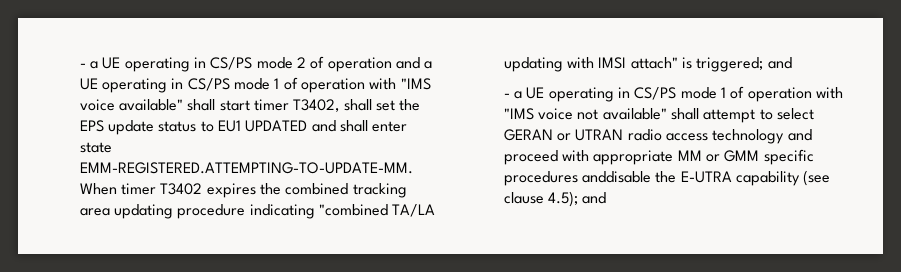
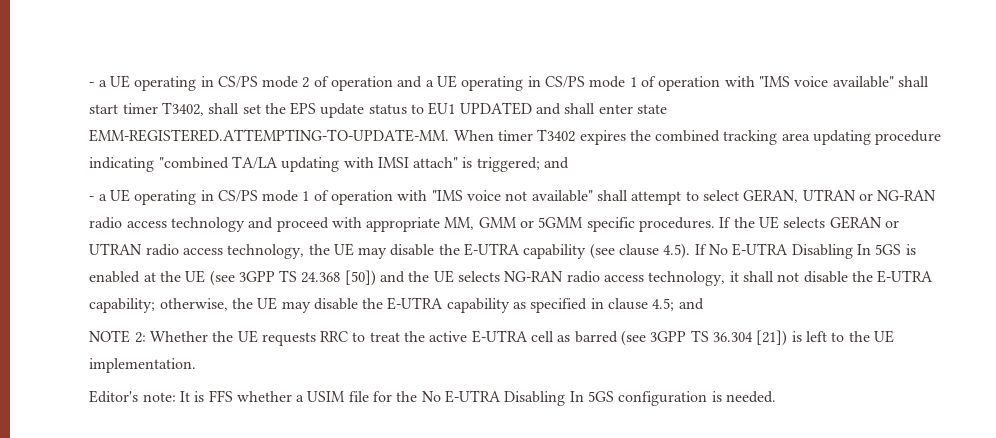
- - a UE operating in CS/PS mode 1 of operation with "IMS voice not available" shall attempt to select GERAN or UTRAN radio access technology and proceed with appropriate MM or GMM specific procedures anddisable the E-UTRA capability (see clause 4.5); and
+ - a UE operating in CS/PS mode 1 of operation with "IMS voice not available" shall attempt to select GERAN, UTRAN or NG-RAN radio access technology and proceed with appropriate MM, GMM or 5GMM specific procedures. If the UE selects GERAN or UTRAN radio access technology, the UE may disable the E-UTRA capability (see clause 4.5). If No E-UTRA Disabling In 5GS is enabled at the UE (see 3GPP TS 24.368 [50]) and the UE selects NG-RAN radio access technology, it shall not disable the E-UTRA capability; otherwise, the UE may disable the E-UTRA capability as specified in clause 4.5; and
+ NOTE 2: Whether the UE requests RRC to treat the active E-UTRA cell as barred (see 3GPP TS 36.304 [21]) is left to the UE implementation.
+ Editor's note: It is FFS whether a USIM file for the No E-UTRA Disabling In 5GS configuration is needed.

